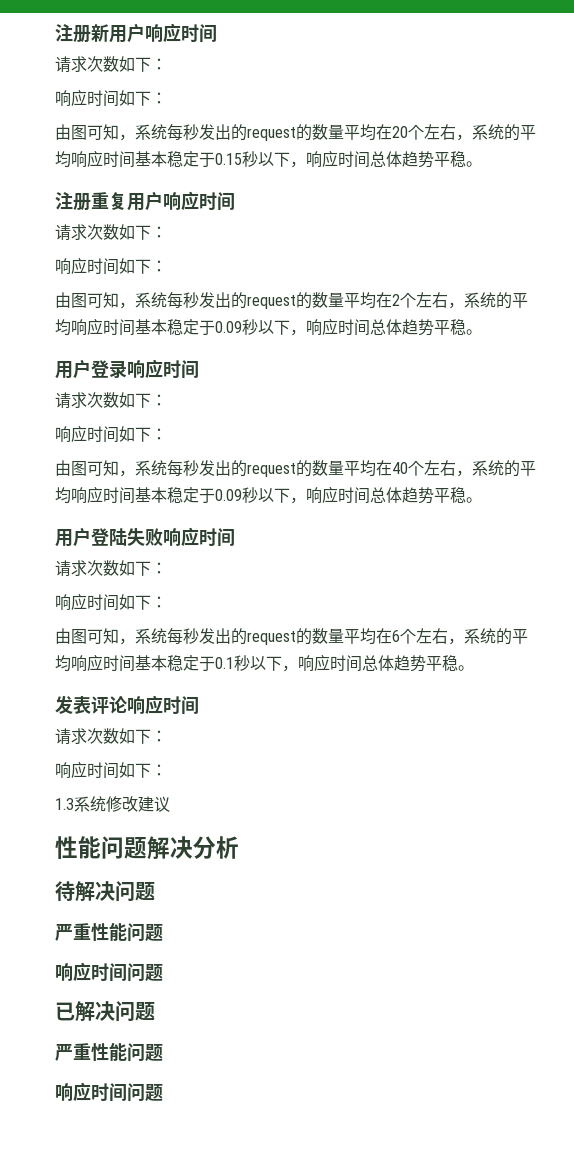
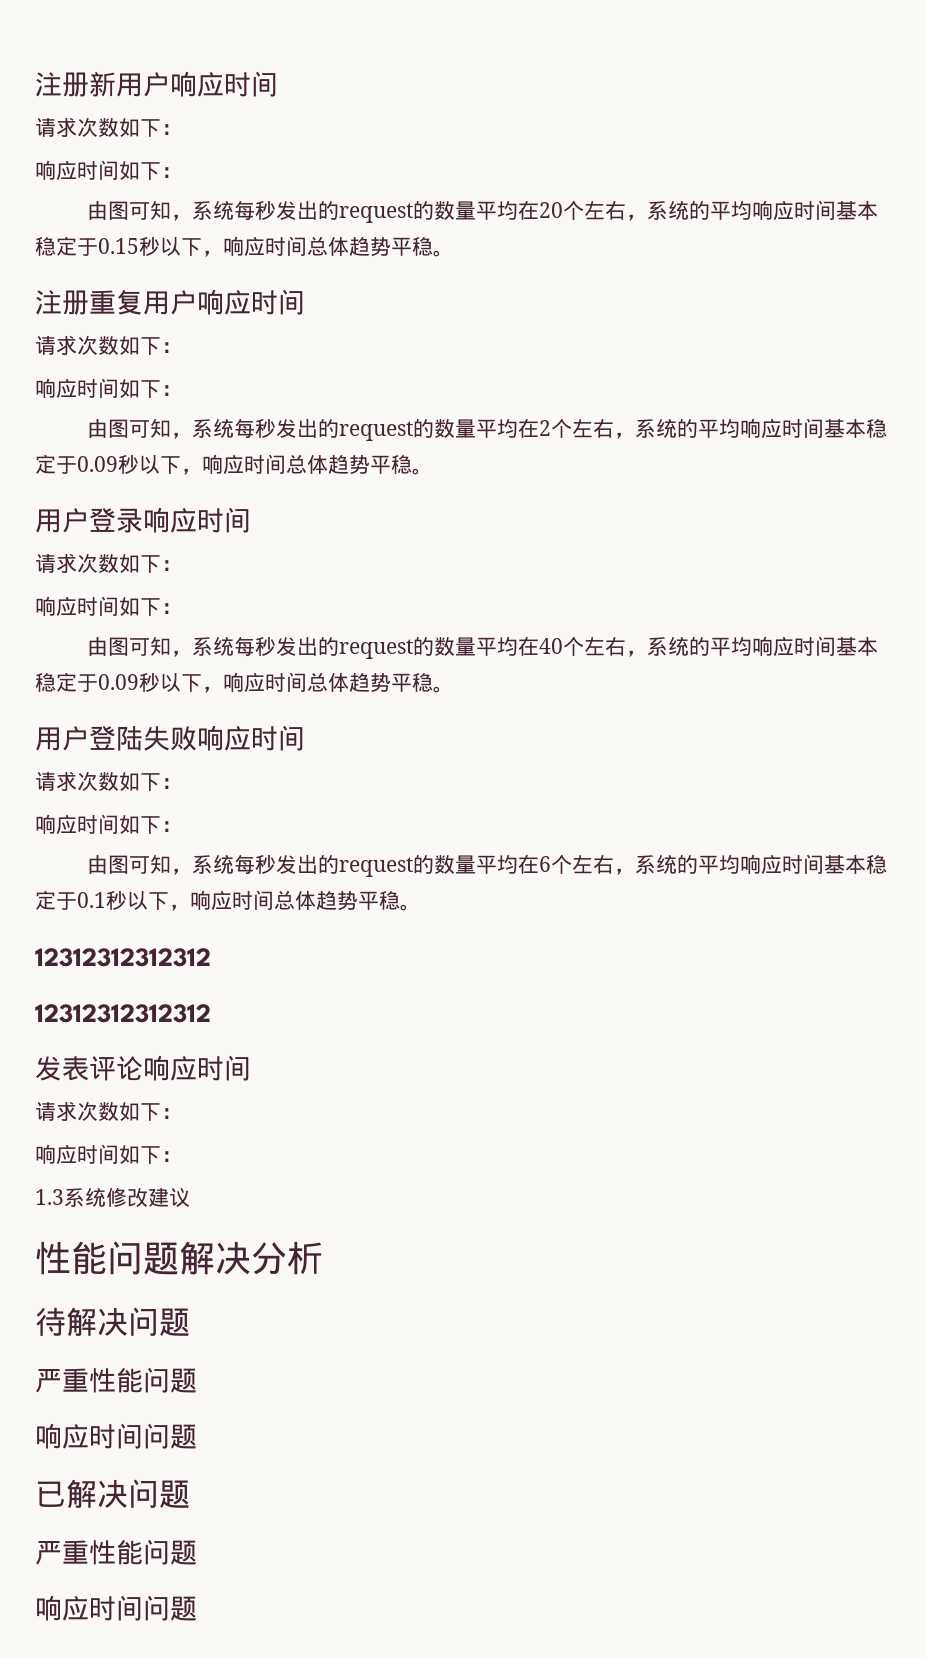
  由图可知，系统每秒发出的request的数量平均在6个左右，系统的平均响应时间基本稳定于0.1秒以下，响应时间总体趋势平稳。
+ 12312312312312
+ 12312312312312

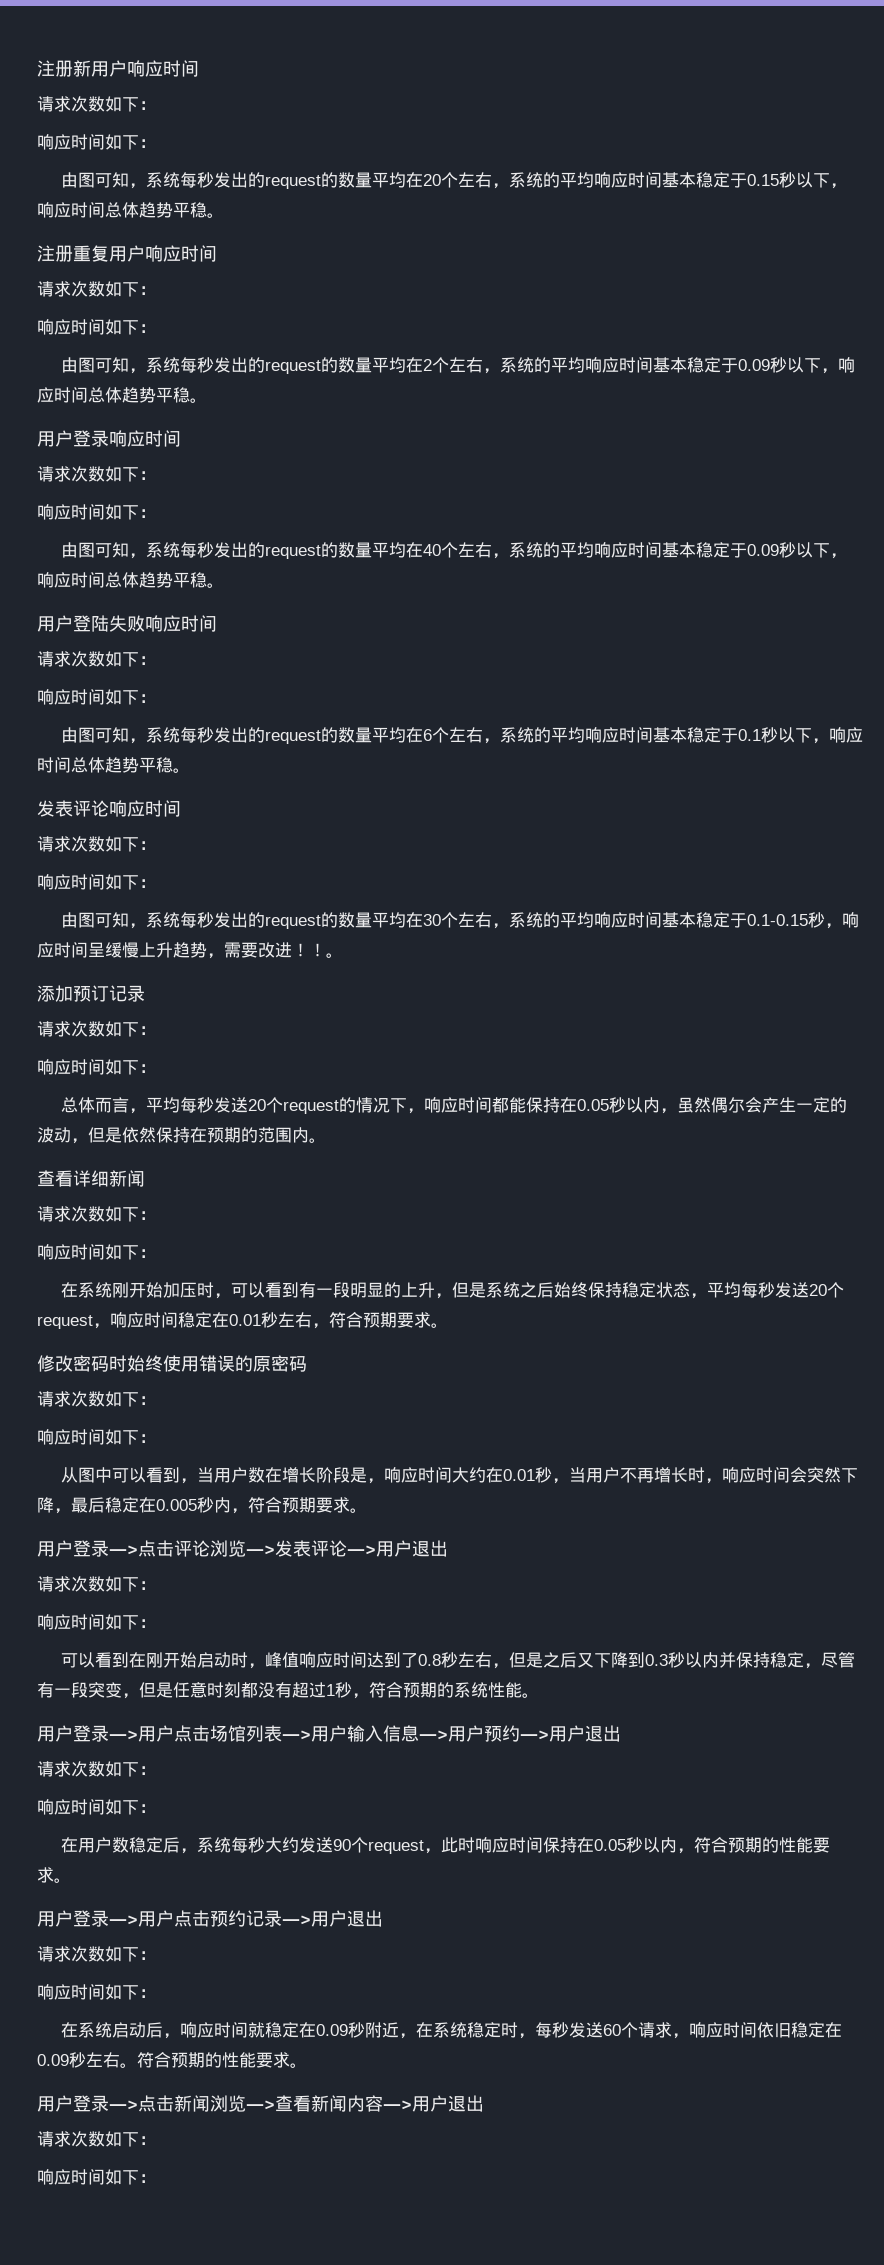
  由图可知，系统每秒发出的request的数量平均在6个左右，系统的平均响应时间基本稳定于0.1秒以下，响应时间总体趋势平稳。
- 12312312312312
- 12312312312312
- 1.3系统修改建议
- 性能问题解决分析
- 待解决问题
- 严重性能问题
- 响应时间问题
- 已解决问题
- 严重性能问题
- 响应时间问题
+ 由图可知，系统每秒发出的request的数量平均在30个左右，系统的平均响应时间基本稳定于0.1-0.15秒，响应时间呈缓慢上升趋势，需要改进！！。
+ 添加预订记录
+ 请求次数如下：
+ 响应时间如下：
+ 总体而言，平均每秒发送20个request的情况下，响应时间都能保持在0.05秒以内，虽然偶尔会产生一定的波动，但是依然保持在预期的范围内。
+ 查看详细新闻
+ 请求次数如下：
+ 响应时间如下：
+ 在系统刚开始加压时，可以看到有一段明显的上升，但是系统之后始终保持稳定状态，平均每秒发送20个request，响应时间稳定在0.01秒左右，符合预期要求。
+ 修改密码时始终使用错误的原密码
+ 请求次数如下：
+ 响应时间如下：
+ 从图中可以看到，当用户数在增长阶段是，响应时间大约在0.01秒，当用户不再增长时，响应时间会突然下降，最后稳定在0.005秒内，符合预期要求。
+ 用户登录—>点击评论浏览—>发表评论—>用户退出
+ 请求次数如下：
+ 响应时间如下：
+ 可以看到在刚开始启动时，峰值响应时间达到了0.8秒左右，但是之后又下降到0.3秒以内并保持稳定，尽管有一段突变，但是任意时刻都没有超过1秒，符合预期的系统性能。
+ 用户登录—>用户点击场馆列表—>用户输入信息—>用户预约—>用户退出
+ 请求次数如下：
+ 响应时间如下：
+ 在用户数稳定后，系统每秒大约发送90个request，此时响应时间保持在0.05秒以内，符合预期的性能要求。
+ 用户登录—>用户点击预约记录—>用户退出
+ 请求次数如下：
+ 响应时间如下：
+ 在系统启动后，响应时间就稳定在0.09秒附近，在系统稳定时，每秒发送60个请求，响应时间依旧稳定在0.09秒左右。符合预期的性能要求。
+ 用户登录—>点击新闻浏览—>查看新闻内容—>用户退出
+ 请求次数如下：
+ 响应时间如下：

